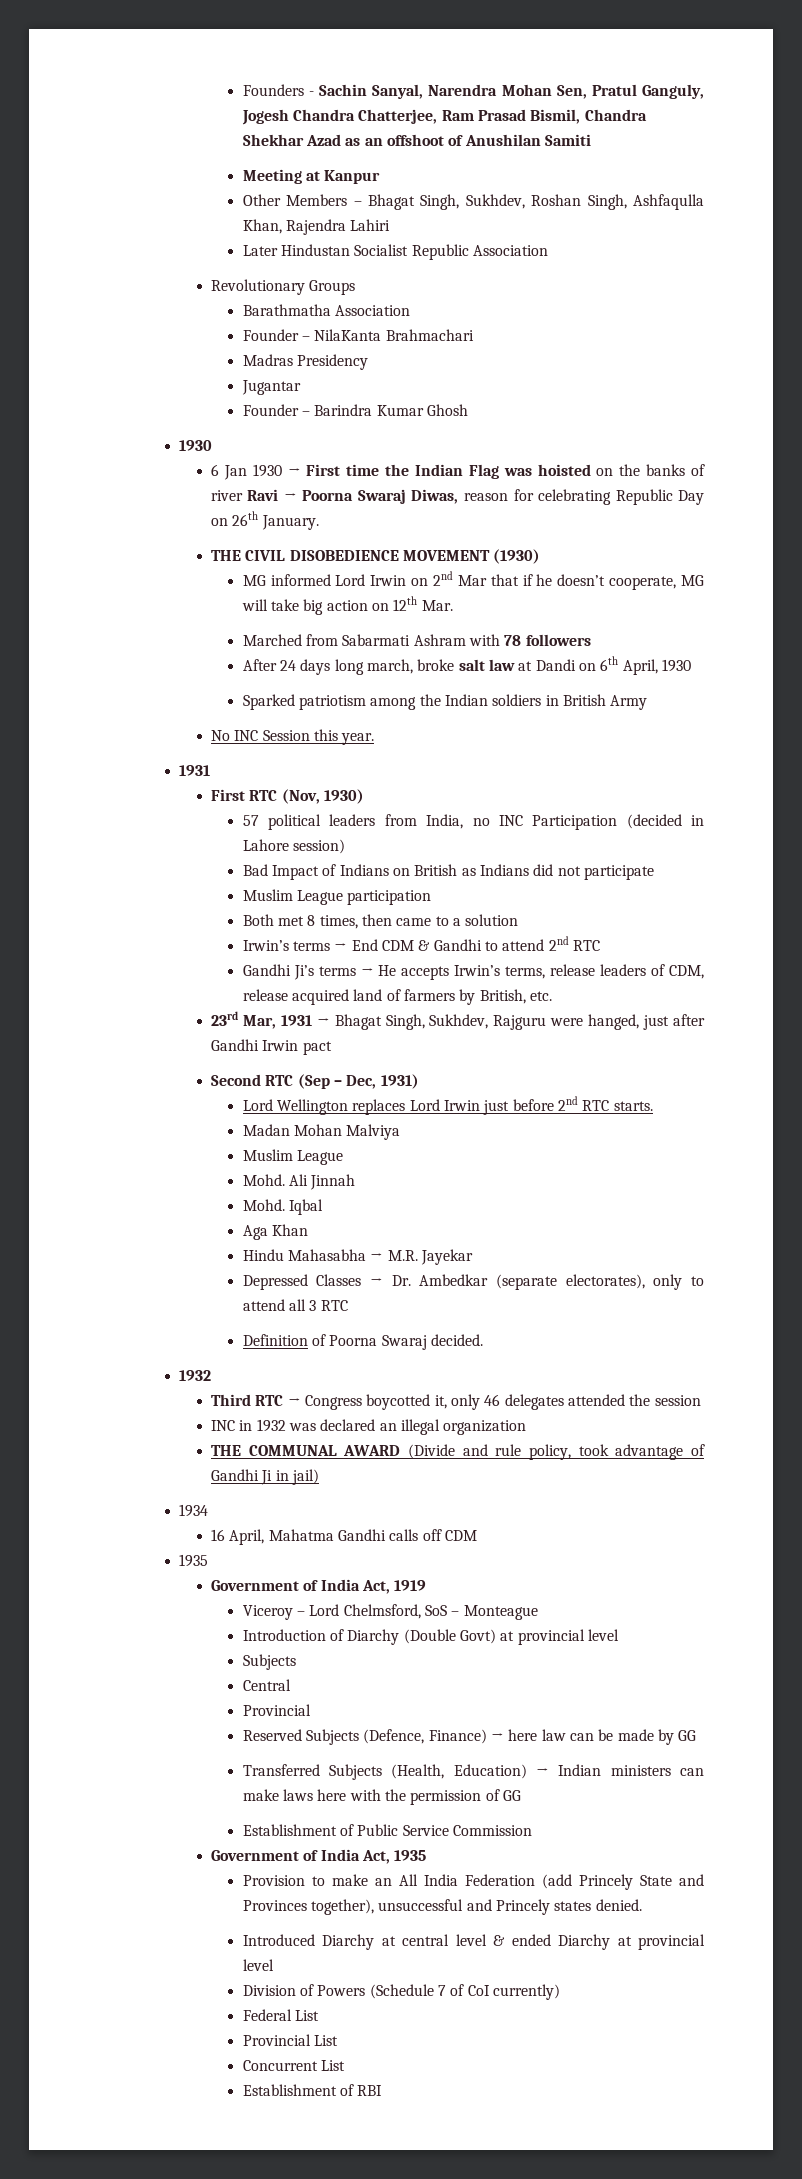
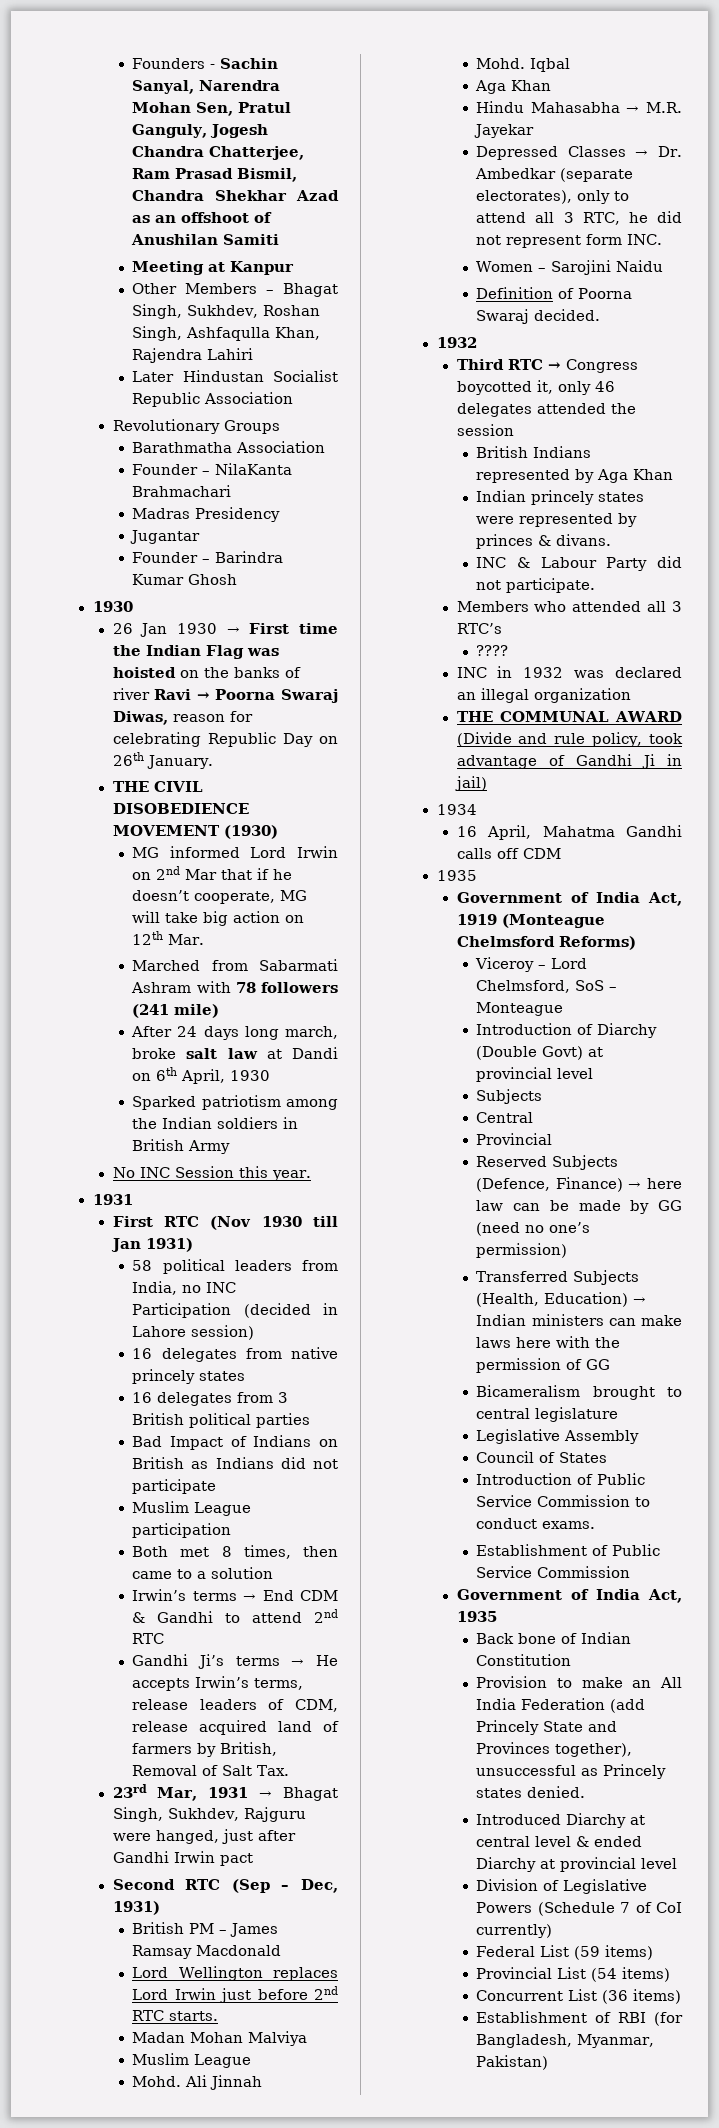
- 6 Jan 1930 → First time the Indian Flag was hoisted on the banks of river Ravi → Poorna Swaraj Diwas, reason for celebrating Republic Day on 26th January.
+ 26 Jan 1930 → First time the Indian Flag was hoisted on the banks of river Ravi → Poorna Swaraj Diwas, reason for celebrating Republic Day on 26th January.
- Marched from Sabarmati Ashram with 78 followers
+ Marched from Sabarmati Ashram with 78 followers (241 mile)
- First RTC (Nov, 1930)
- 57 political leaders from India, no INC Participation (decided in Lahore session)
+ First RTC (Nov 1930 till Jan 1931)
+ 58 political leaders from India, no INC Participation (decided in Lahore session)
+ 16 delegates from native princely states
+ 16 delegates from 3 British political parties
- Gandhi Ji’s terms → He accepts Irwin’s terms, release leaders of CDM, release acquired land of farmers by British, etc.
+ Gandhi Ji’s terms → He accepts Irwin’s terms, release leaders of CDM, release acquired land of farmers by British, Removal of Salt Tax.
+ British PM – James Ramsay Macdonald
- Depressed Classes → Dr. Ambedkar (separate electorates), only to attend all 3 RTC
+ Depressed Classes → Dr. Ambedkar (separate electorates), only to attend all 3 RTC, he did not represent form INC.
+ Women – Sarojini Naidu
+ British Indians represented by Aga Khan
+ Indian princely states were represented by princes & divans.
+ INC & Labour Party did not participate.
+ Members who attended all 3 RTC’s
+ ????
- Government of India Act, 1919
+ Government of India Act, 1919 (Monteague Chelmsford Reforms)
- Reserved Subjects (Defence, Finance) → here law can be made by GG
+ Reserved Subjects (Defence, Finance) → here law can be made by GG (need no one’s permission)
+ Bicameralism brought to central legislature
+ Legislative Assembly
+ Council of States
+ Introduction of Public Service Commission to conduct exams.
+ Back bone of Indian Constitution
- Provision to make an All India Federation (add Princely State and Provinces together), unsuccessful and Princely states denied.
+ Provision to make an All India Federation (add Princely State and Provinces together), unsuccessful as Princely states denied.
- Division of Powers (Schedule 7 of CoI currently)
+ Division of Legislative Powers (Schedule 7 of CoI currently)
- Federal List
+ Federal List (59 items)
- Provincial List
+ Provincial List (54 items)
- Concurrent List
+ Concurrent List (36 items)
- Establishment of RBI
+ Establishment of RBI (for Bangladesh, Myanmar, Pakistan)

